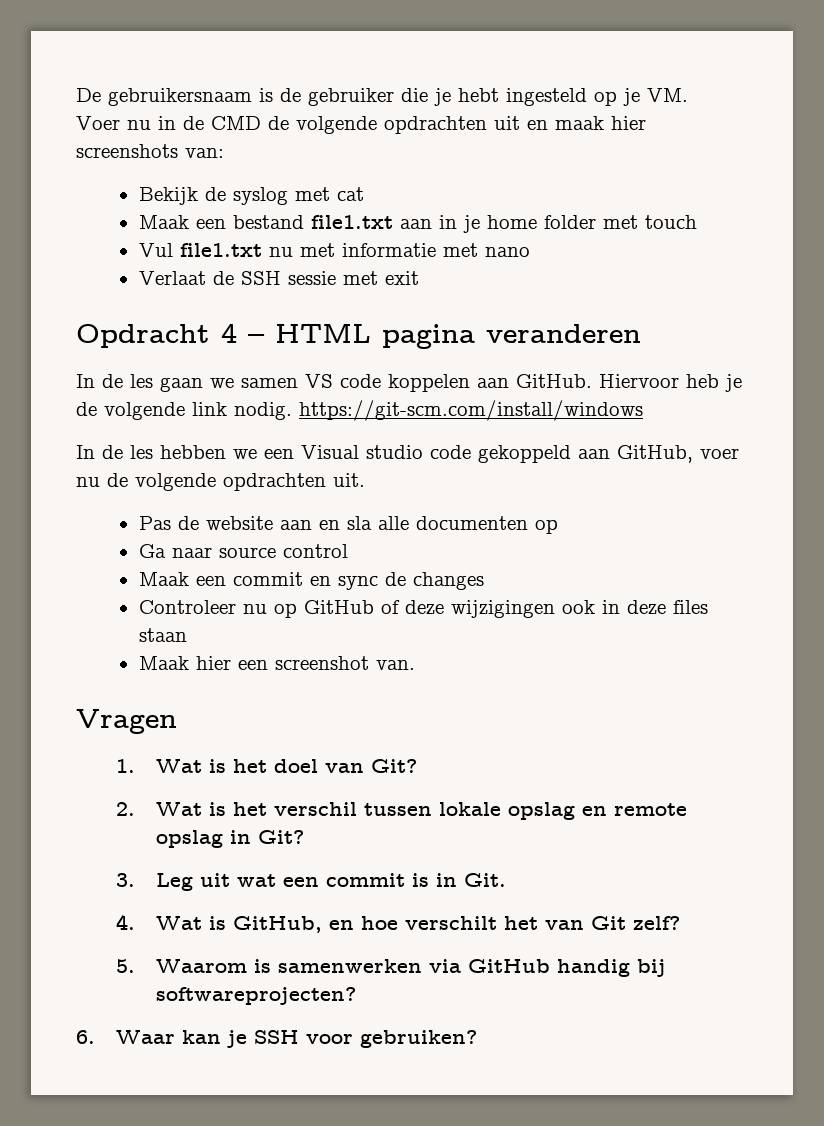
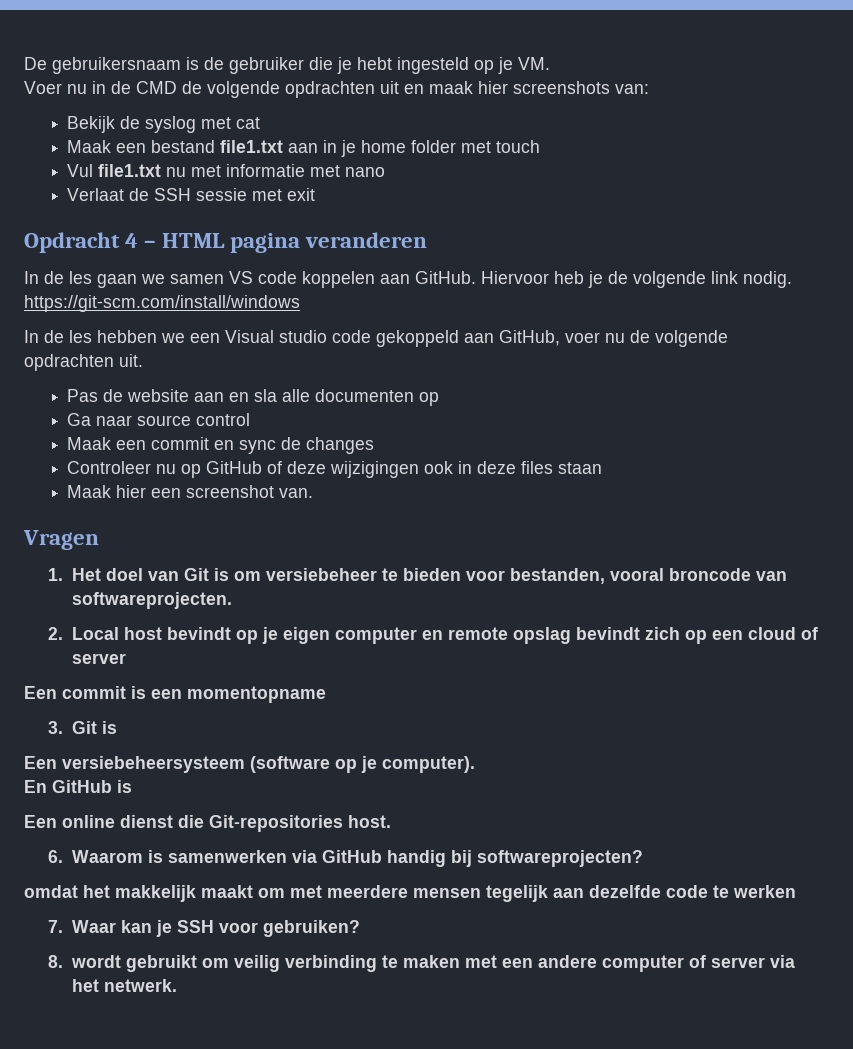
- 1. Wat is het doel van Git?
- 2. Wat is het verschil tussen lokale opslag en remote opslag in Git?
- 3. Leg uit wat een commit is in Git.
- 4. Wat is GitHub, en hoe verschilt het van Git zelf?
- 5. Waarom is samenwerken via GitHub handig bij softwareprojecten?
+ 1. Het doel van Git is om versiebeheer te bieden voor bestanden, vooral broncode van softwareprojecten.
+ 2. Local host bevindt op je eigen computer en remote opslag bevindt zich op een cloud of server
+ Een commit is een momentopname
+ 3. Git is
+ Een versiebeheersysteem (software op je computer).
+ En GitHub is
+ Een online dienst die Git-repositories host.
+ 6. Waarom is samenwerken via GitHub handig bij softwareprojecten?
- 6. Waar kan je SSH voor gebruiken?
+ omdat het makkelijk maakt om met meerdere mensen tegelijk aan dezelfde code te werken
+ 7. Waar kan je SSH voor gebruiken?
+ 8. wordt gebruikt om veilig verbinding te maken met een andere computer of server via het netwerk.

